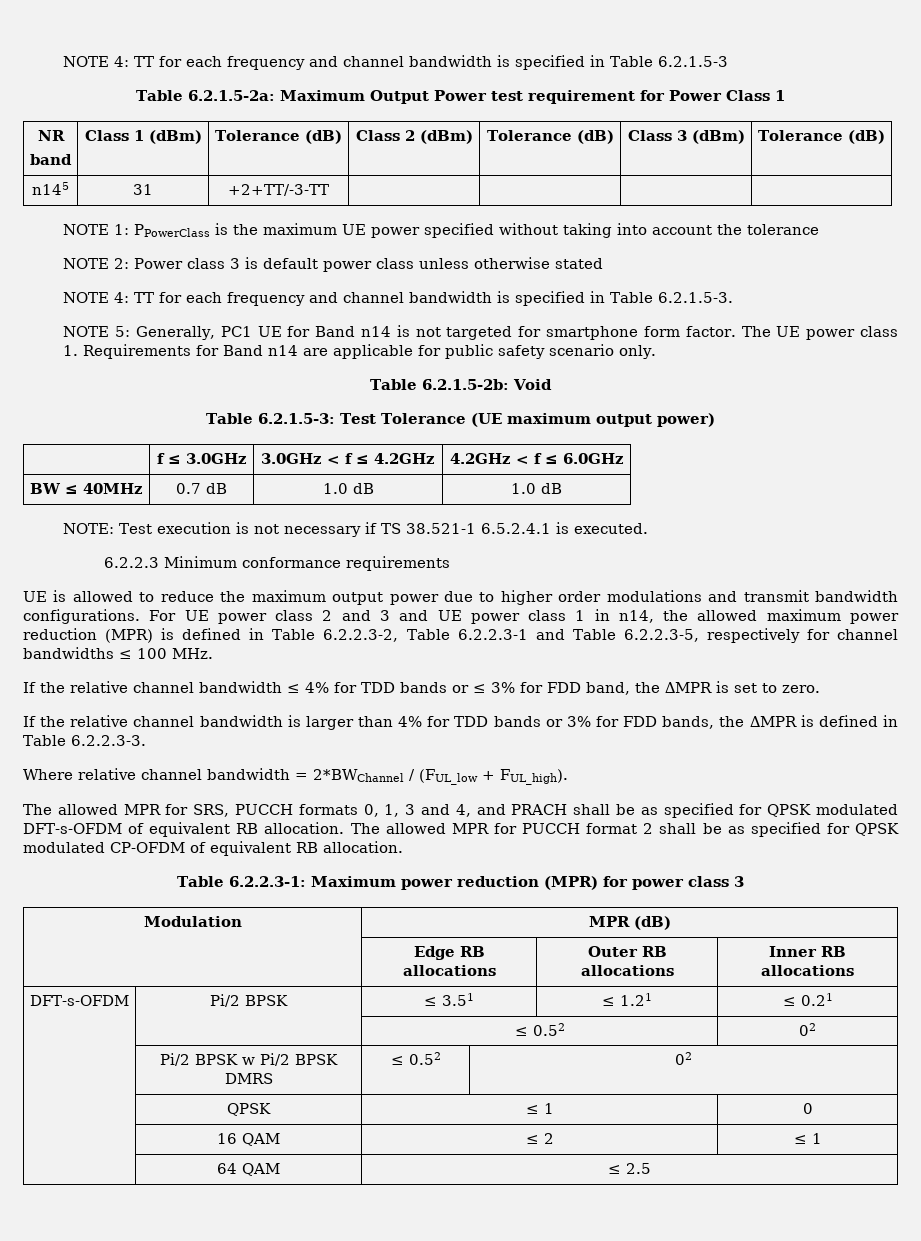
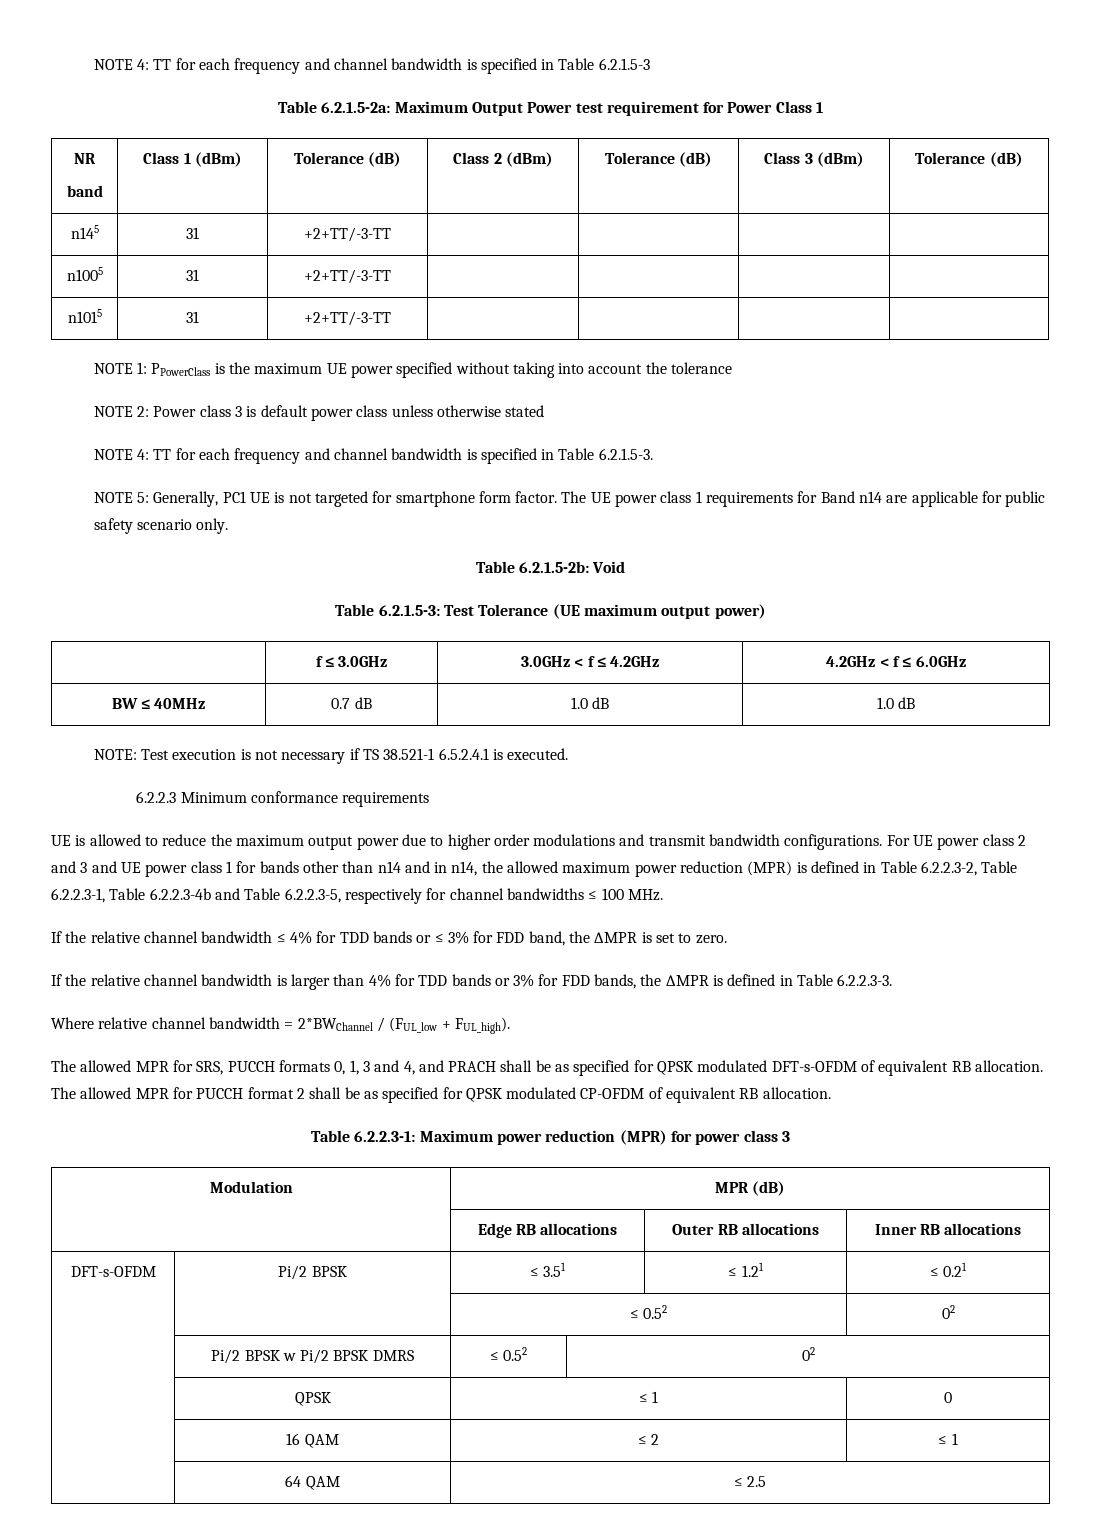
+ n1005 | 31 | +2+TT/-3-TT | | | |
+ n1015 | 31 | +2+TT/-3-TT | | | |
- NOTE 5: Generally, PC1 UE for Band n14 is not targeted for smartphone form factor.
+ NOTE 5: Generally, PC1 UE is not targeted for smartphone form factor.
- The UE power class 1. Requirements for Band n14 are applicable for public safety scenario only.
+ The UE power class 1 requirements for Band n14 are applicable for public safety scenario only.
- For UE power class 2 and 3 and UE power class 1 in n14, the allowed maximum power reduction (MPR) is defined in Table 6.2.2.3-2, Table 6.2.2.3-1 and Table 6.2.2.3-5, respectively for channel bandwidths ≤ 100 MHz.
+ For UE power class 2 and 3 and UE power class 1 for bands other than n14 and in n14, the allowed maximum power reduction (MPR) is defined in Table 6.2.2.3-2, Table 6.2.2.3-1, Table 6.2.2.3-4b and Table 6.2.2.3-5, respectively for channel bandwidths ≤ 100 MHz.

